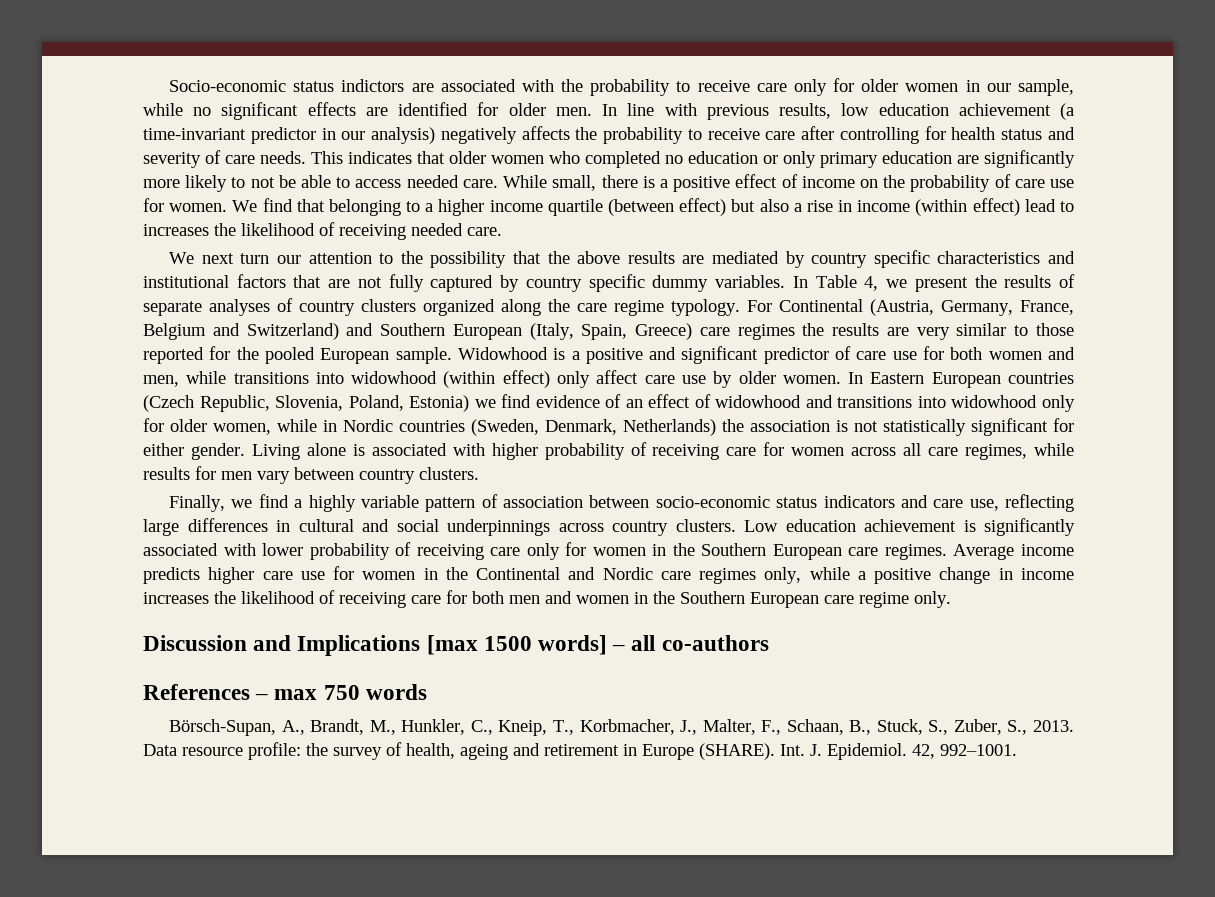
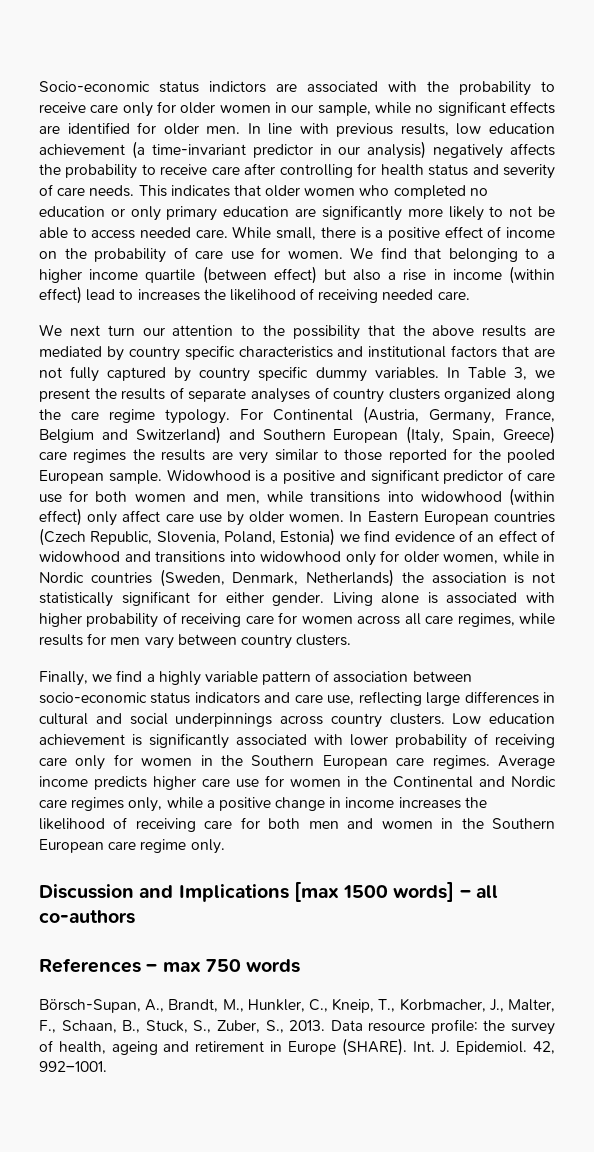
- In Table 4, we present the results of separate analyses of country clusters organized along the care regime typology.
+ In Table 3, we present the results of separate analyses of country clusters organized along the care regime typology.

